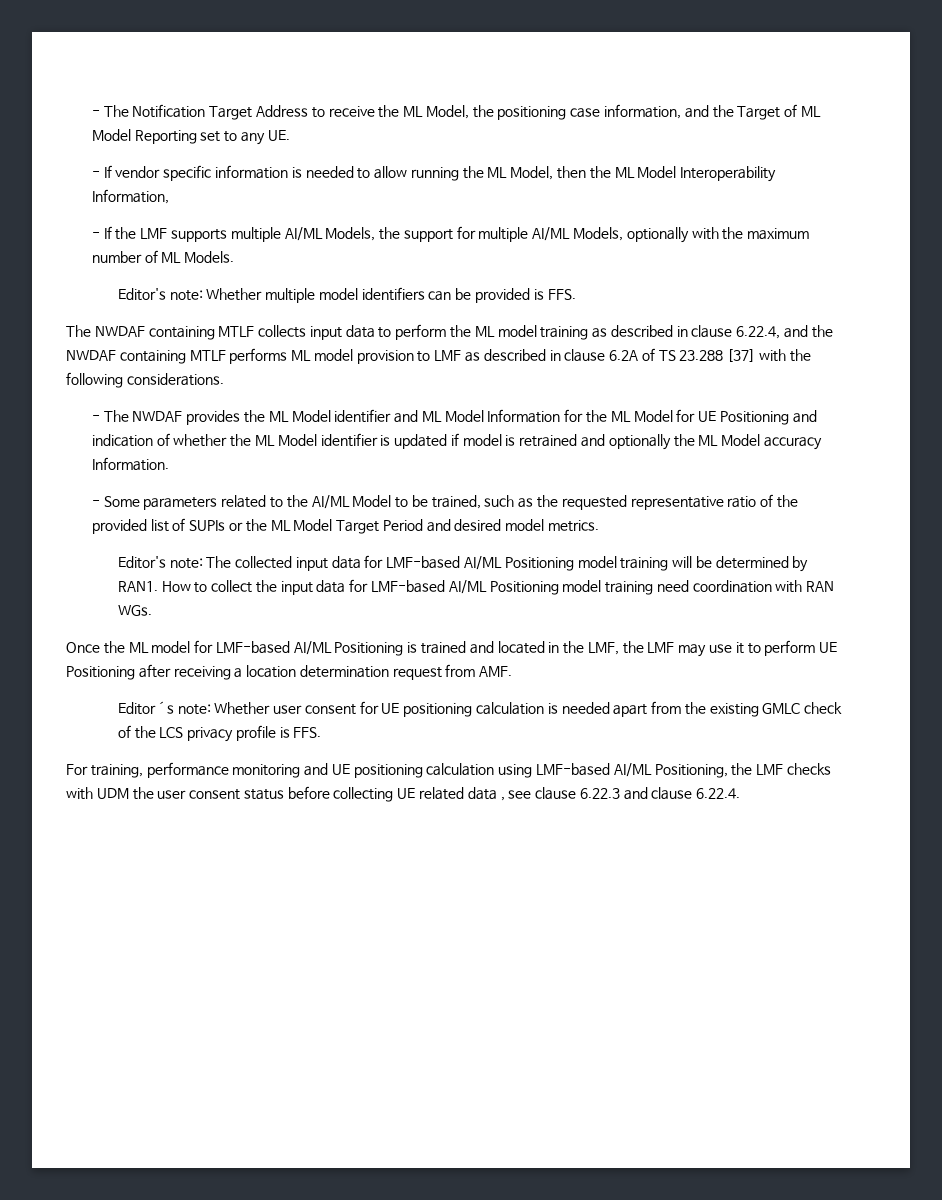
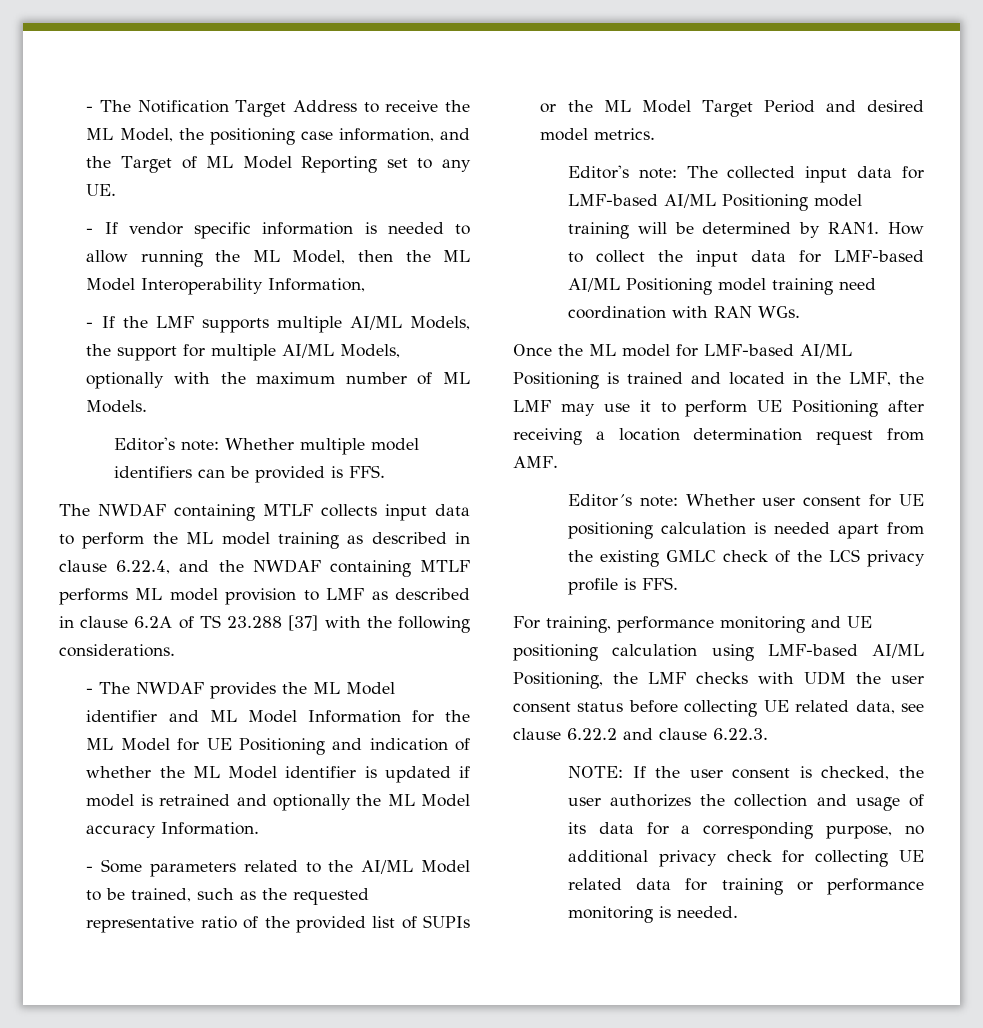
- For training, performance monitoring and UE positioning calculation using LMF-based AI/ML Positioning, the LMF checks with UDM the user consent status before collecting UE related data , see clause 6.22.3 and clause 6.22.4.
+ For training, performance monitoring and UE positioning calculation using LMF-based AI/ML Positioning, the LMF checks with UDM the user consent status before collecting UE related data, see clause 6.22.2 and clause 6.22.3.
+ NOTE: If the user consent is checked, the user authorizes the collection and usage of its data for a corresponding purpose, no additional privacy check for collecting UE related data for training or performance monitoring is needed.

